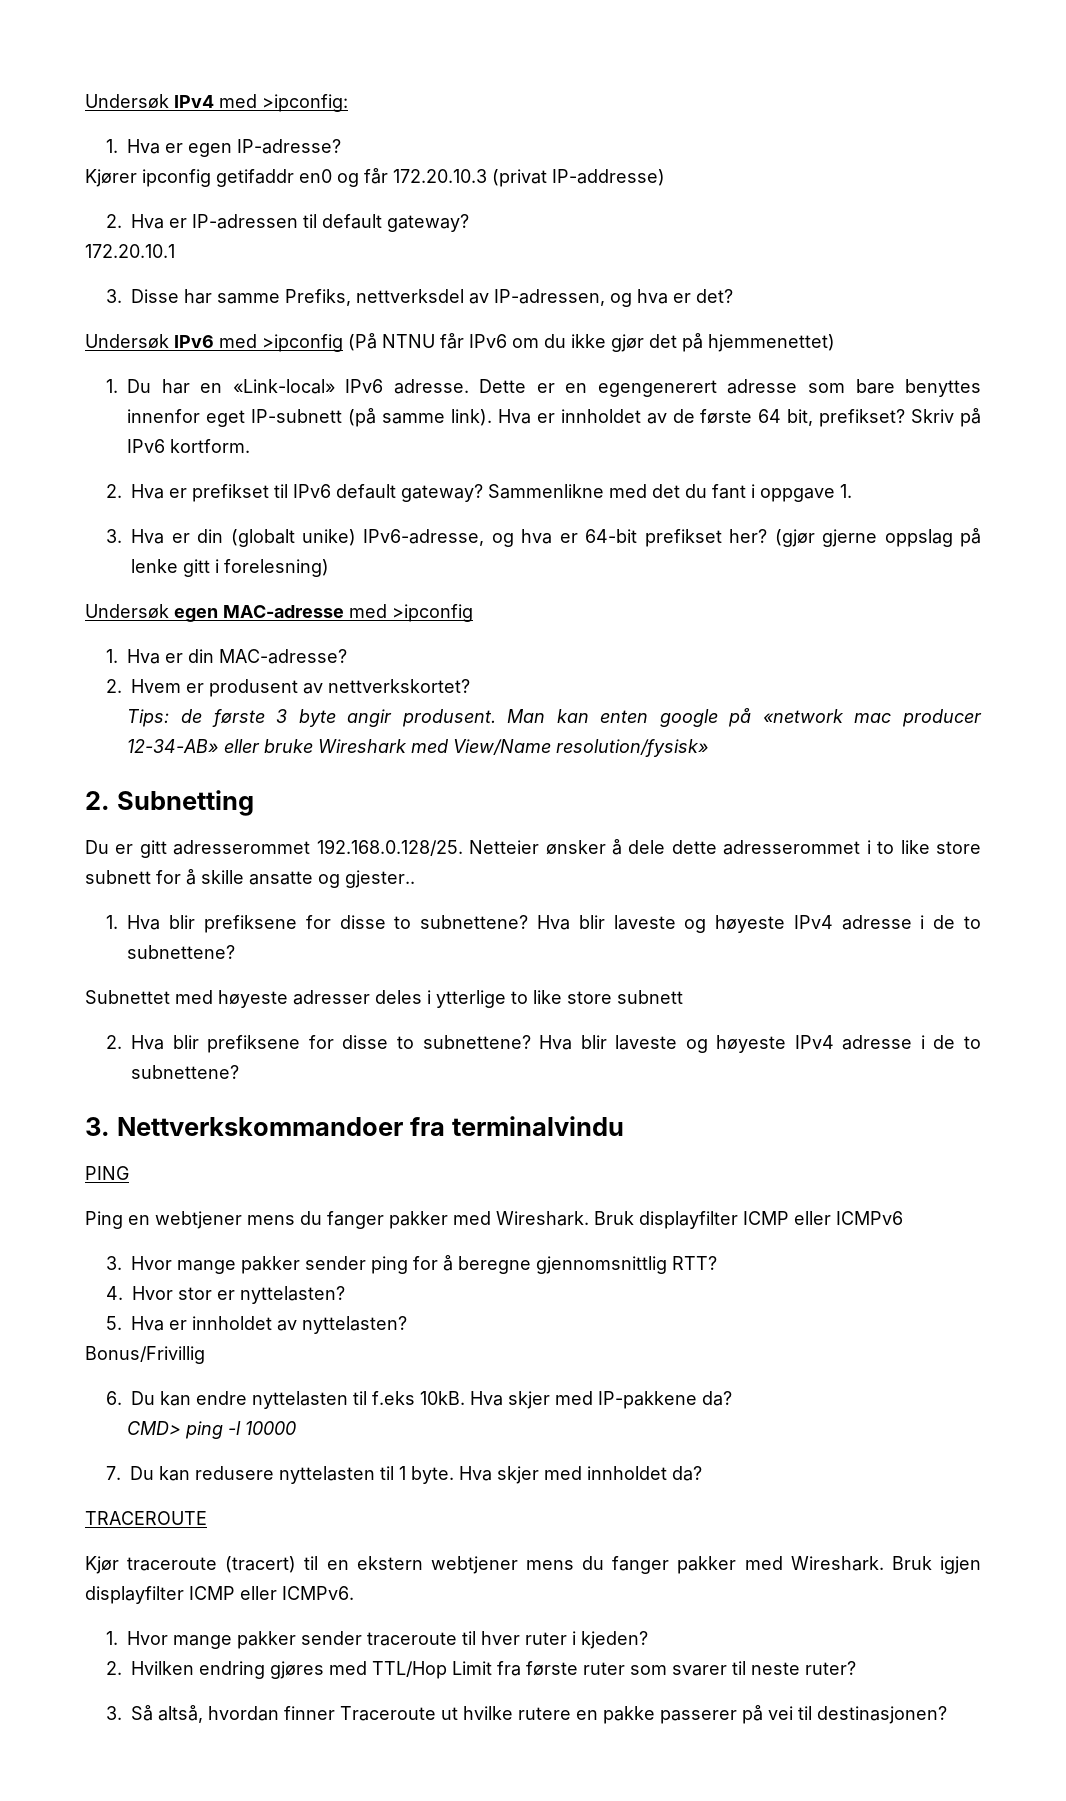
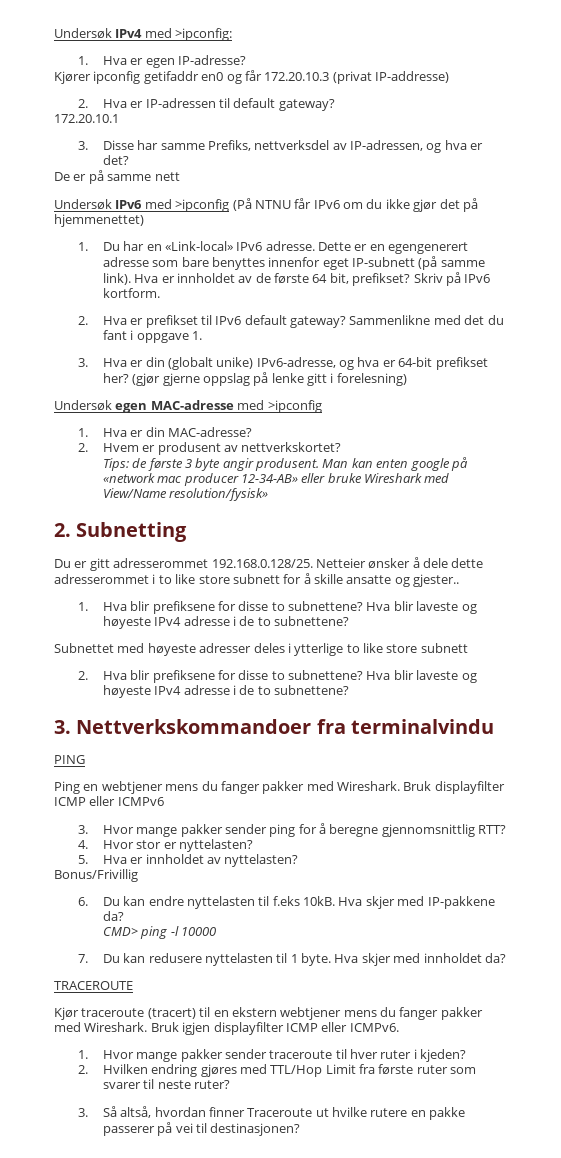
+ De er på samme nett

